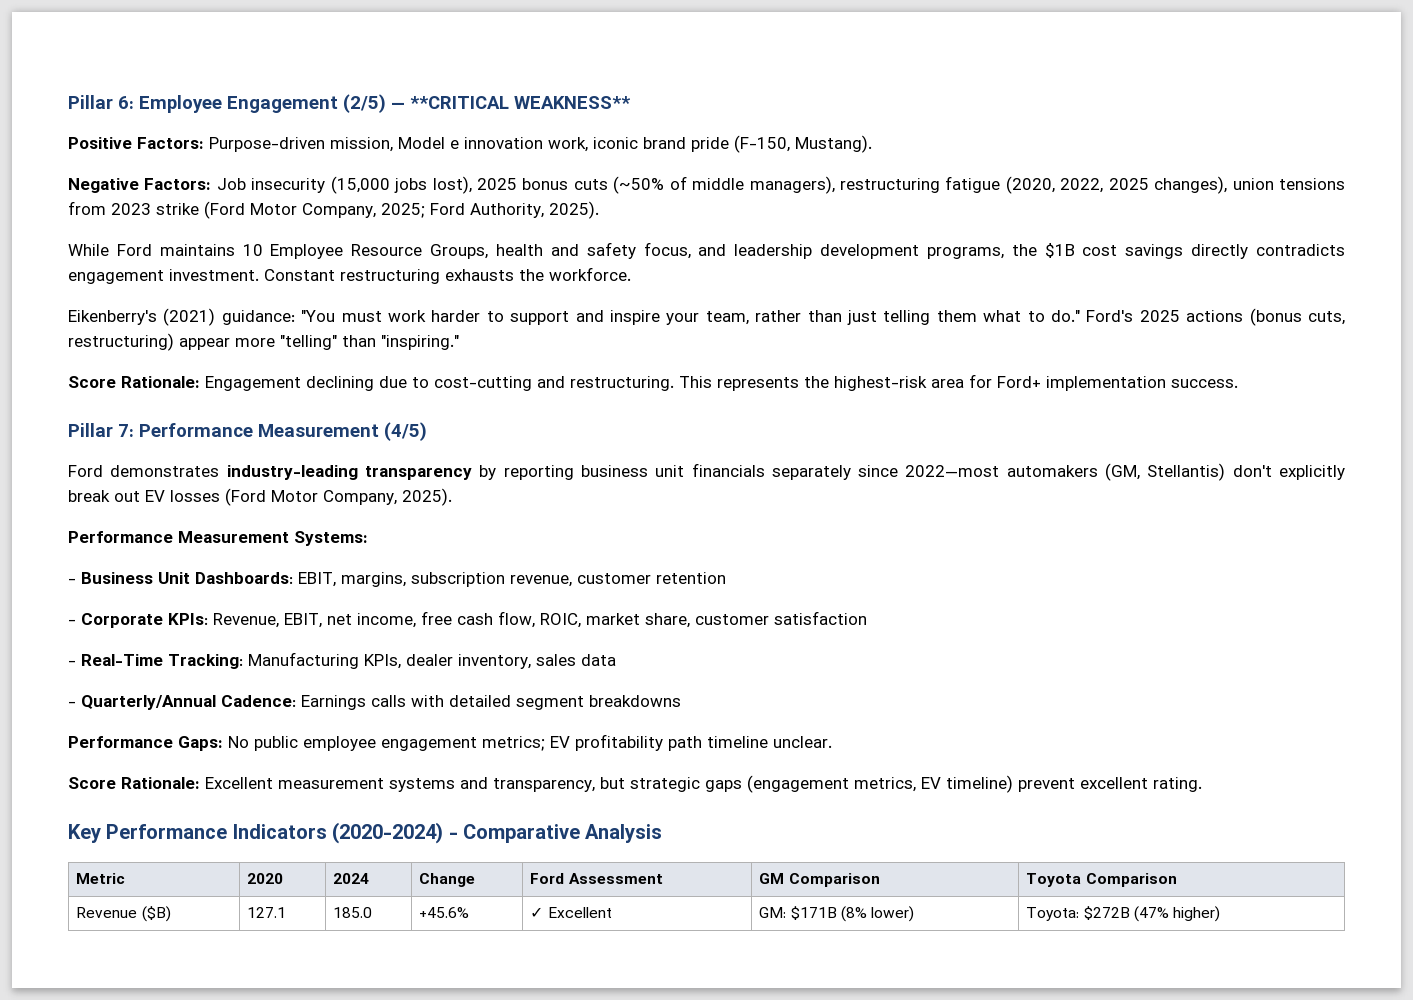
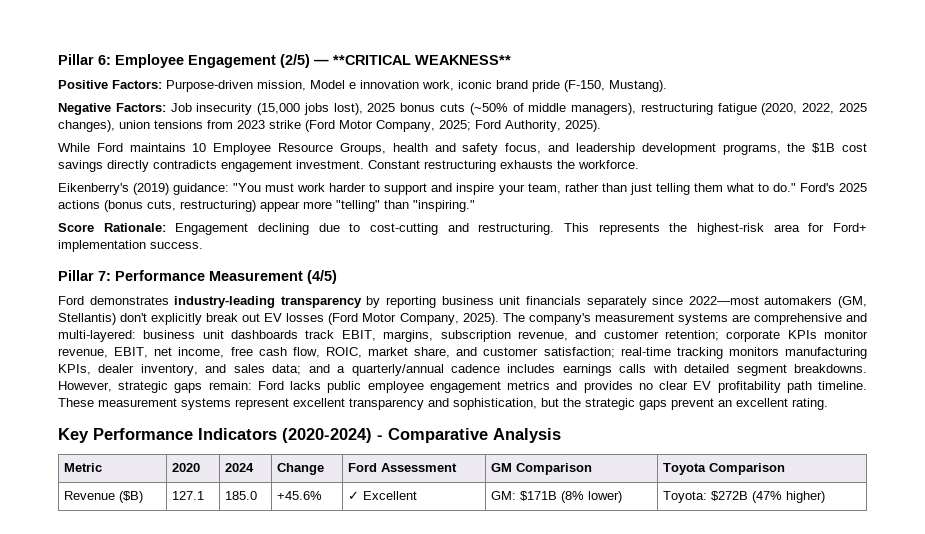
- Eikenberry's (2021) guidance: "You must work harder to support and inspire your team, rather than just telling them what to do."
+ Eikenberry's (2019) guidance: "You must work harder to support and inspire your team, rather than just telling them what to do."
- Ford demonstrates industry-leading transparency by reporting business unit financials separately since 2022—most automakers (GM, Stellantis) don't explicitly break out EV losses (Ford Motor Company, 2025).
- Performance Measurement Systems:
- - Business Unit Dashboards: EBIT, margins, subscription revenue, customer retention
- - Corporate KPIs: Revenue, EBIT, net income, free cash flow, ROIC, market share, customer satisfaction
- - Real-Time Tracking: Manufacturing KPIs, dealer inventory, sales data
- - Quarterly/Annual Cadence: Earnings calls with detailed segment breakdowns
- Performance Gaps: No public employee engagement metrics; EV profitability path timeline unclear.
- Score Rationale: Excellent measurement systems and transparency, but strategic gaps (engagement metrics, EV timeline) prevent excellent rating.
+ Ford demonstrates industry-leading transparency by reporting business unit financials separately since 2022—most automakers (GM, Stellantis) don't explicitly break out EV losses (Ford Motor Company, 2025). The company's measurement systems are comprehensive and multi-layered: business unit dashboards track EBIT, margins, subscription revenue, and customer retention; corporate KPIs monitor revenue, EBIT, net income, free cash flow, ROIC, market share, and customer satisfaction; real-time tracking monitors manufacturing KPIs, dealer inventory, and sales data; and a quarterly/annual cadence includes earnings calls with detailed segment breakdowns. However, strategic gaps remain: Ford lacks public employee engagement metrics and provides no clear EV profitability path timeline. These measurement systems represent excellent transparency and sophistication, but the strategic gaps prevent an excellent rating.

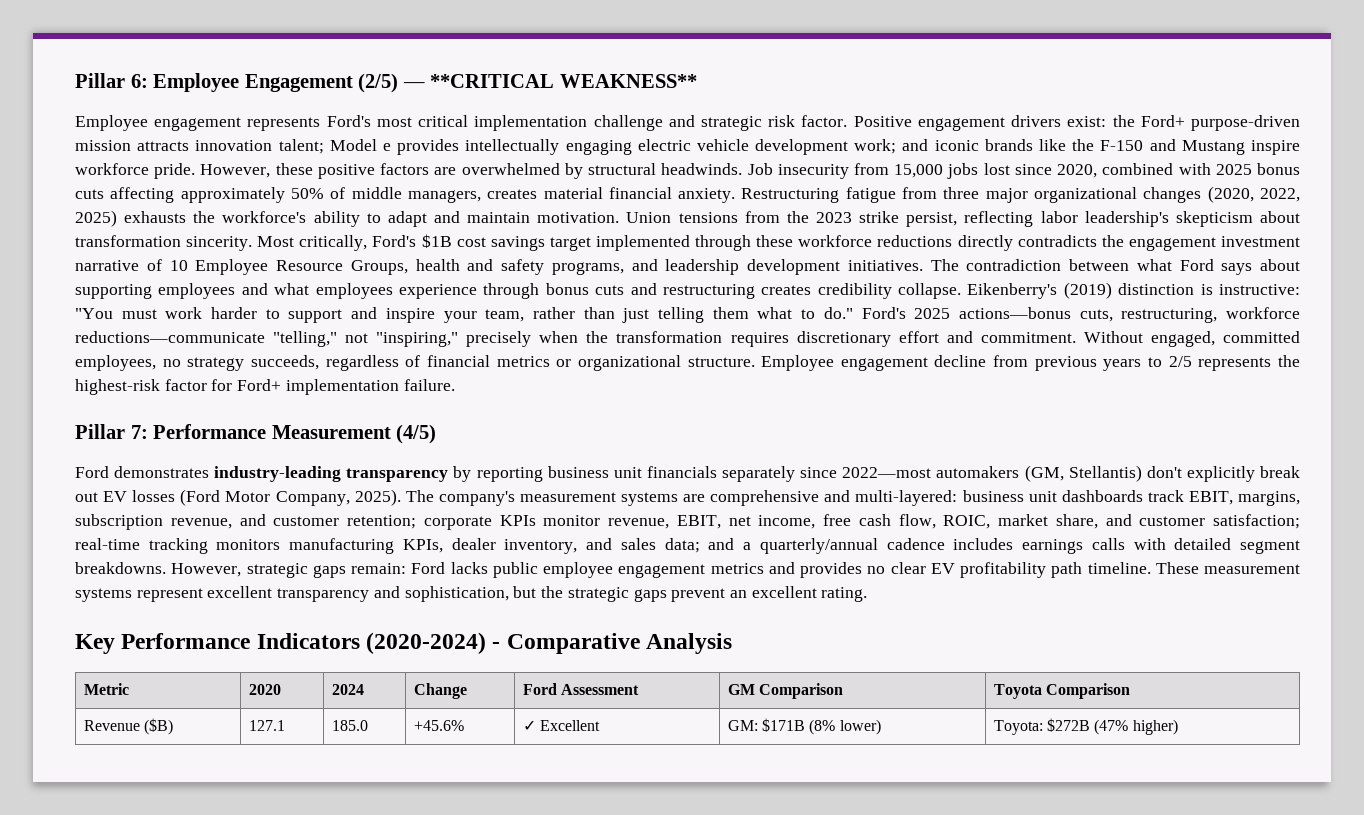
- Positive Factors: Purpose-driven mission, Model e innovation work, iconic brand pride (F-150, Mustang).
- Negative Factors: Job insecurity (15,000 jobs lost), 2025 bonus cuts (~50% of middle managers), restructuring fatigue (2020, 2022, 2025 changes), union tensions from 2023 strike (Ford Motor Company, 2025; Ford Authority, 2025).
- While Ford maintains 10 Employee Resource Groups, health and safety focus, and leadership development programs, the $1B cost savings directly contradicts engagement investment. Constant restructuring exhausts the workforce.
- Eikenberry's (2019) guidance: "You must work harder to support and inspire your team, rather than just telling them what to do."
+ Employee engagement represents Ford's most critical implementation challenge and strategic risk factor. Positive engagement drivers exist: the Ford+ purpose-driven mission attracts innovation talent; Model e provides intellectually engaging electric vehicle development work; and iconic brands like the F-150 and Mustang inspire workforce pride. However, these positive factors are overwhelmed by structural headwinds. Job insecurity from 15,000 jobs lost since 2020, combined with 2025 bonus cuts affecting approximately 50% of middle managers, creates material financial anxiety. Restructuring fatigue from three major organizational changes (2020, 2022, 2025) exhausts the workforce's ability to adapt and maintain motivation. Union tensions from the 2023 strike persist, reflecting labor leadership's skepticism about transformation sincerity. Most critically, Ford's $1B cost savings target implemented through these workforce reductions directly contradicts the engagement investment narrative of 10 Employee Resource Groups, health and safety programs, and leadership development initiatives. The contradiction between what Ford says about supporting employees and what employees experience through bonus cuts and restructuring creates credibility collapse. Eikenberry's (2019) distinction is instructive: "You must work harder to support and inspire your team, rather than just telling them what to do."
- Ford's 2025 actions (bonus cuts, restructuring) appear more "telling" than "inspiring."
- Score Rationale: Engagement declining due to cost-cutting and restructuring. This represents the highest-risk area for Ford+ implementation success.
+ Ford's 2025 actions—bonus cuts, restructuring, workforce reductions—communicate "telling," not "inspiring," precisely when the transformation requires discretionary effort and commitment. Without engaged, committed employees, no strategy succeeds, regardless of financial metrics or organizational structure. Employee engagement decline from previous years to 2/5 represents the highest-risk factor for Ford+ implementation failure.

